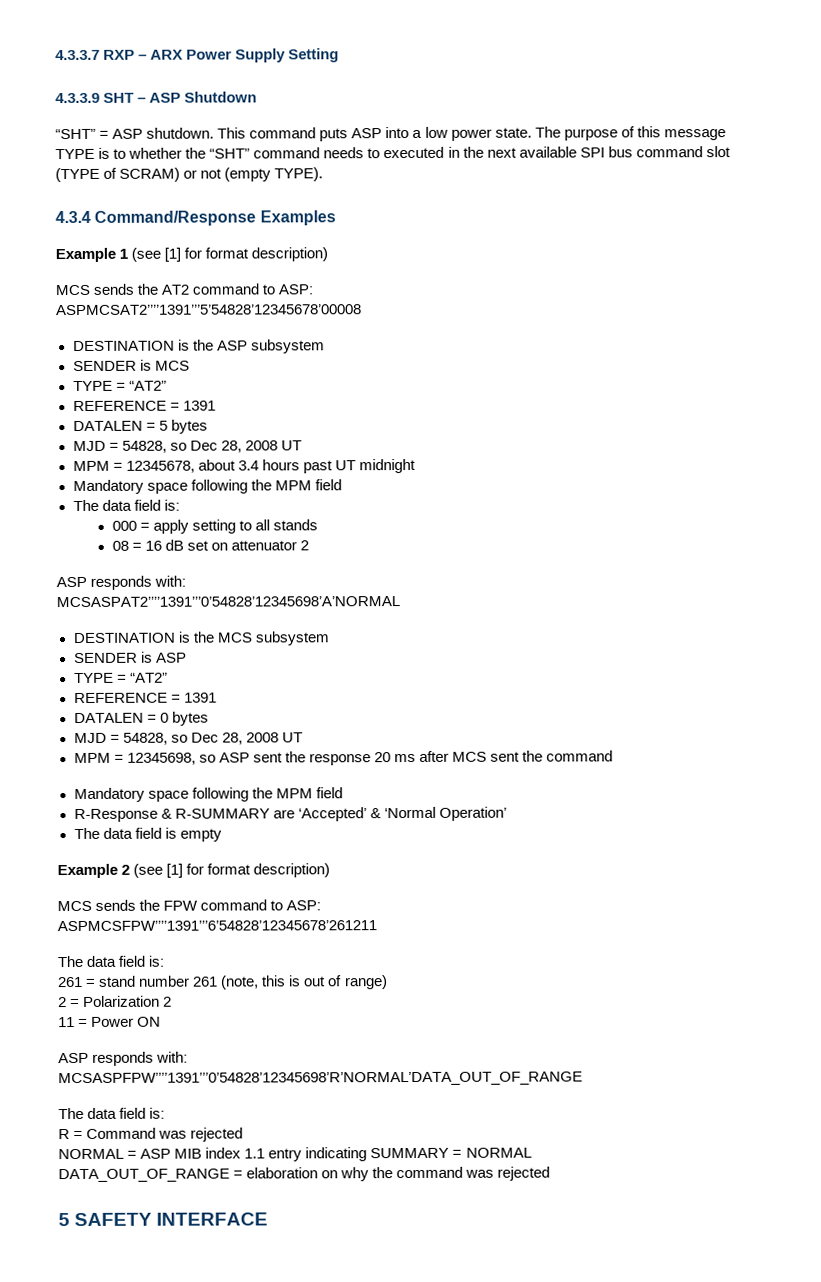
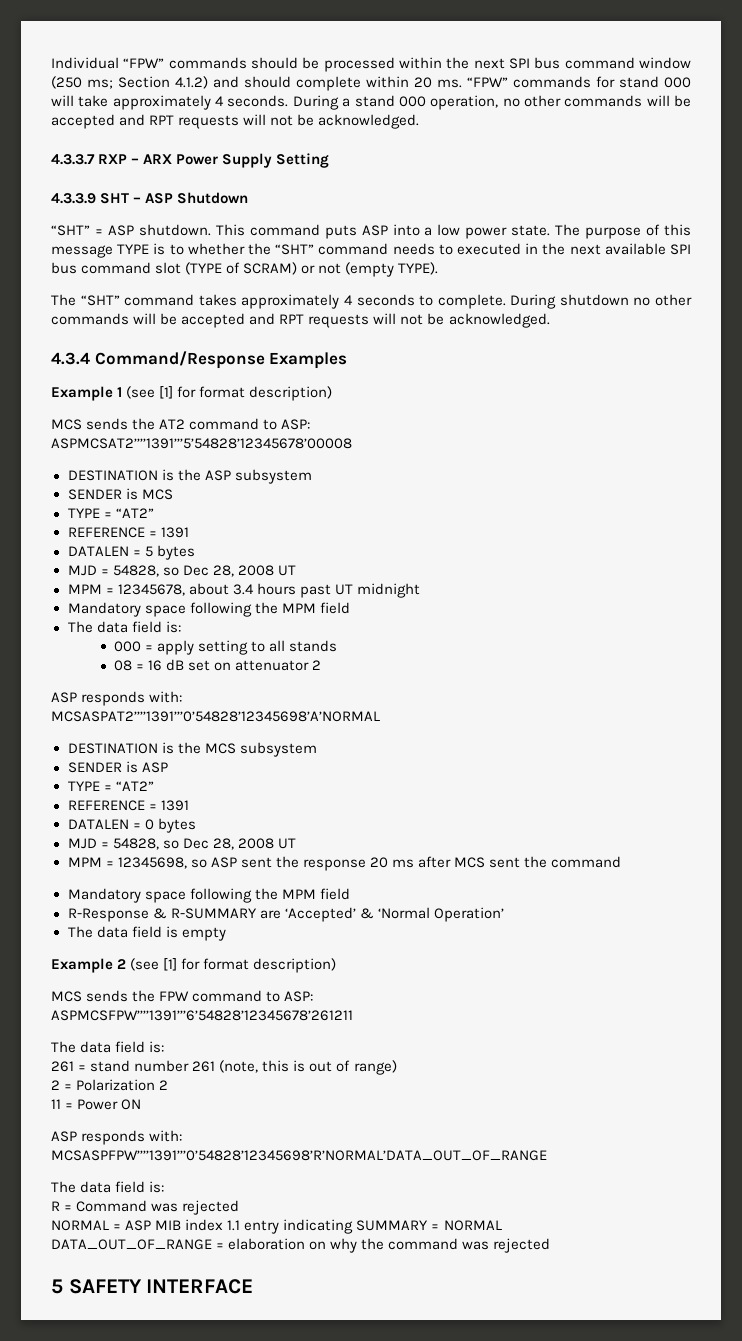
+ Individual “FPW” commands should be processed within the next SPI bus command window (250 ms; Section 4.1.2) and should complete within 20 ms. “FPW” commands for stand 000 will take approximately 4 seconds. During a stand 000 operation, no other commands will be accepted and RPT requests will not be acknowledged.
+ The “SHT” command takes approximately 4 seconds to complete. During shutdown no other commands will be accepted and RPT requests will not be acknowledged.

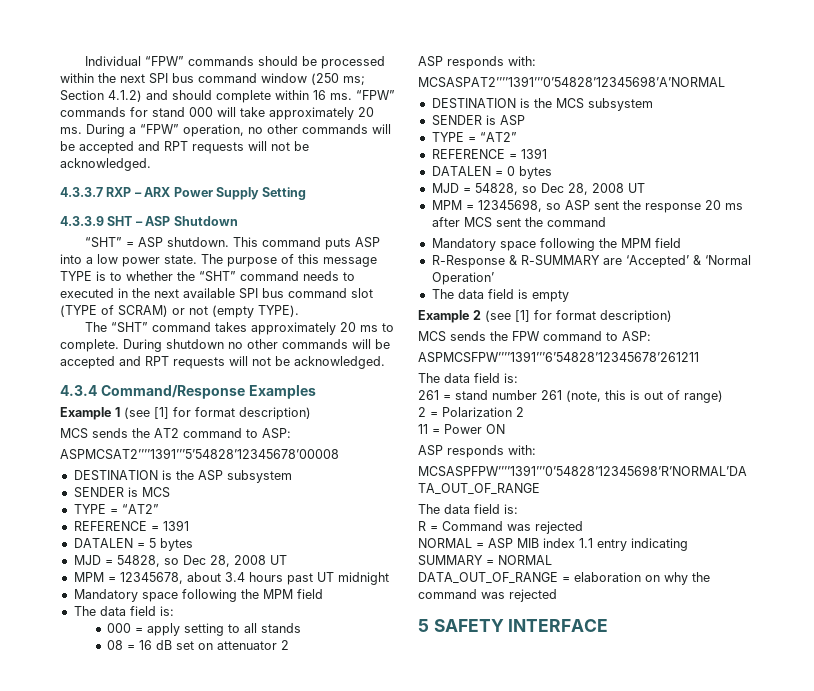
- Individual “FPW” commands should be processed within the next SPI bus command window (250 ms; Section 4.1.2) and should complete within 20 ms.
+ Individual “FPW” commands should be processed within the next SPI bus command window (250 ms; Section 4.1.2) and should complete within 16 ms.
- “FPW” commands for stand 000 will take approximately 4 seconds. During a stand 000 operation, no other commands will be accepted and RPT requests will not be acknowledged.
+ “FPW” commands for stand 000 will take approximately 20 ms. During a “FPW” operation, no other commands will be accepted and RPT requests will not be acknowledged.
- The “SHT” command takes approximately 4 seconds to complete.
+ The “SHT” command takes approximately 20 ms to complete.

